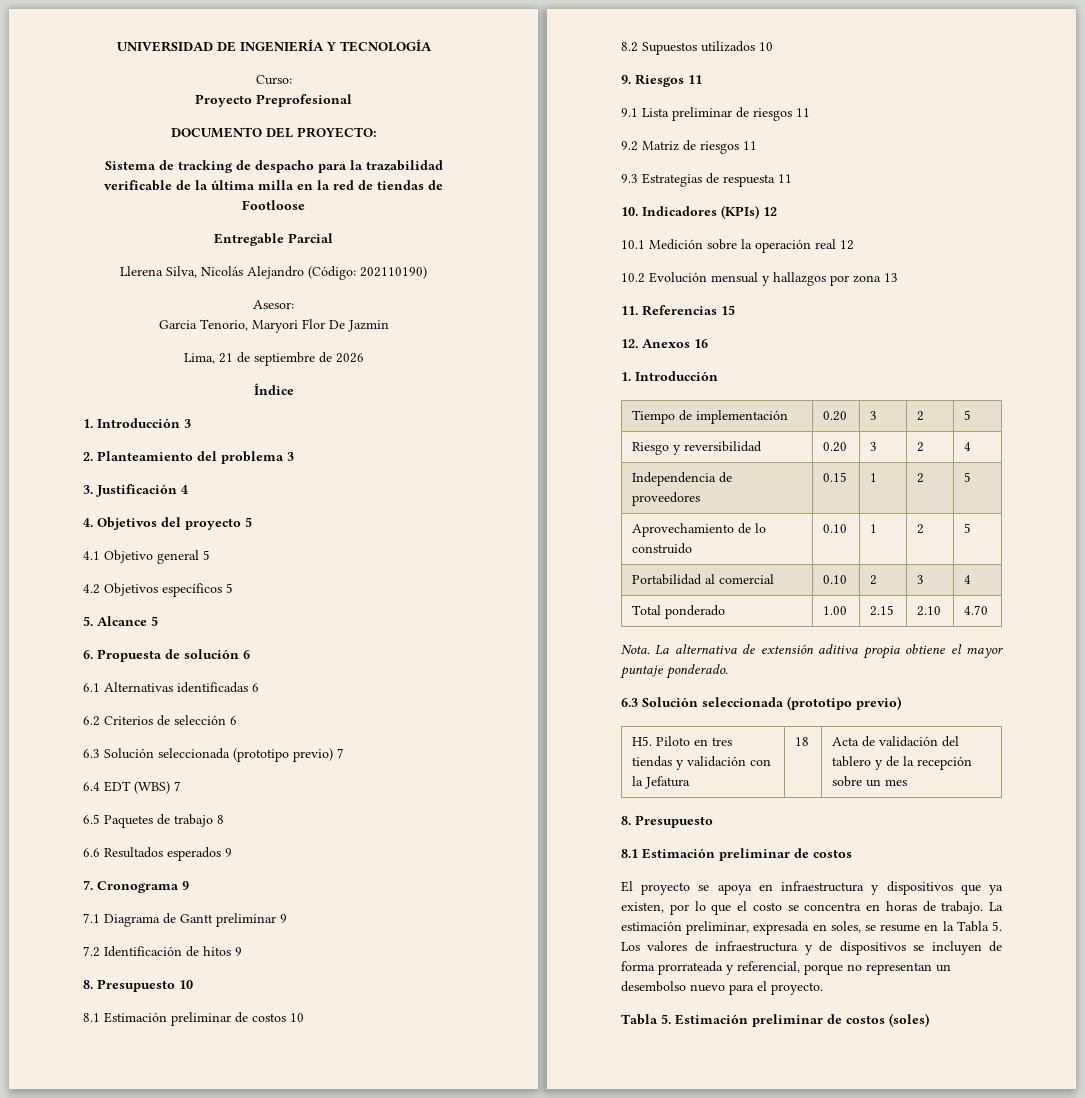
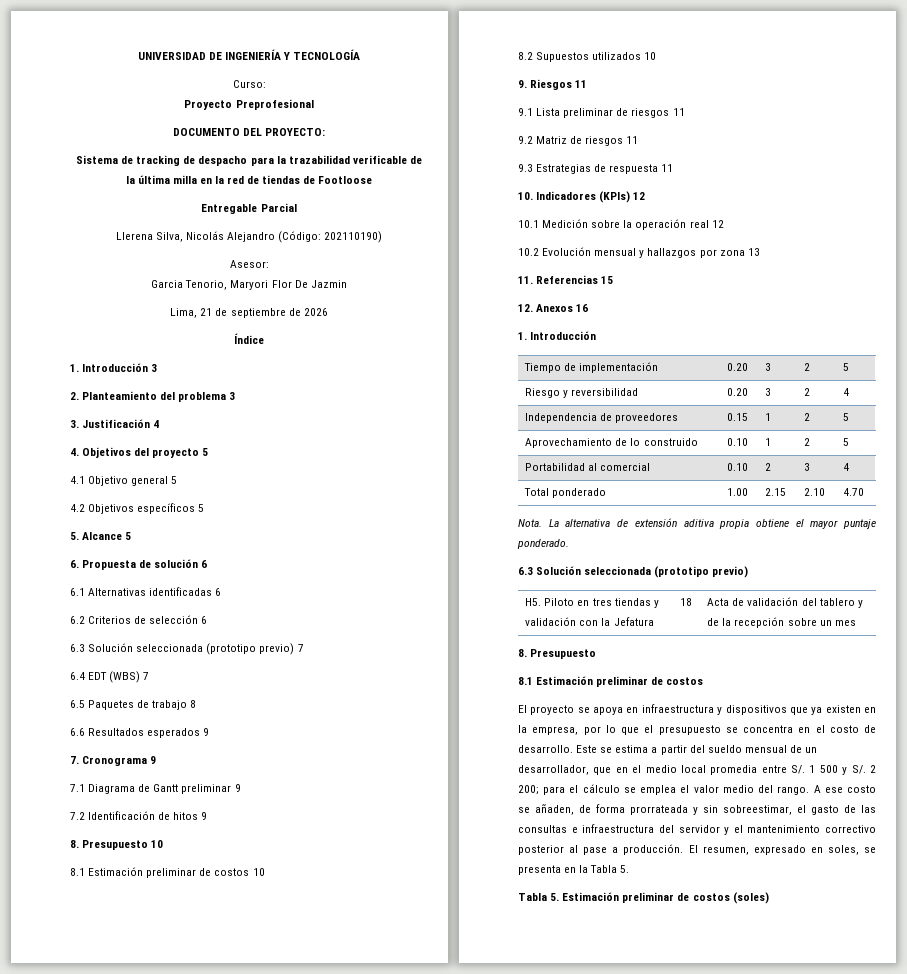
- El proyecto se apoya en infraestructura y dispositivos que ya existen, por lo que el costo se concentra en horas de trabajo. La estimación preliminar, expresada en soles, se resume en la Tabla 5. Los valores de infraestructura y de dispositivos se incluyen de forma prorrateada y referencial, porque no representan un desembolso nuevo para el proyecto.
+ El proyecto se apoya en infraestructura y dispositivos que ya existen en la empresa, por lo que el presupuesto se concentra en el costo de desarrollo. Este se estima a partir del sueldo mensual de un desarrollador, que en el medio local promedia entre S/. 1 500 y S/. 2 200; para el cálculo se emplea el valor medio del rango. A ese costo se añaden, de forma prorrateada y sin sobreestimar, el gasto de las consultas e infraestructura del servidor y el mantenimiento correctivo posterior al pase a producción. El resumen, expresado en soles, se presenta en la Tabla 5.

